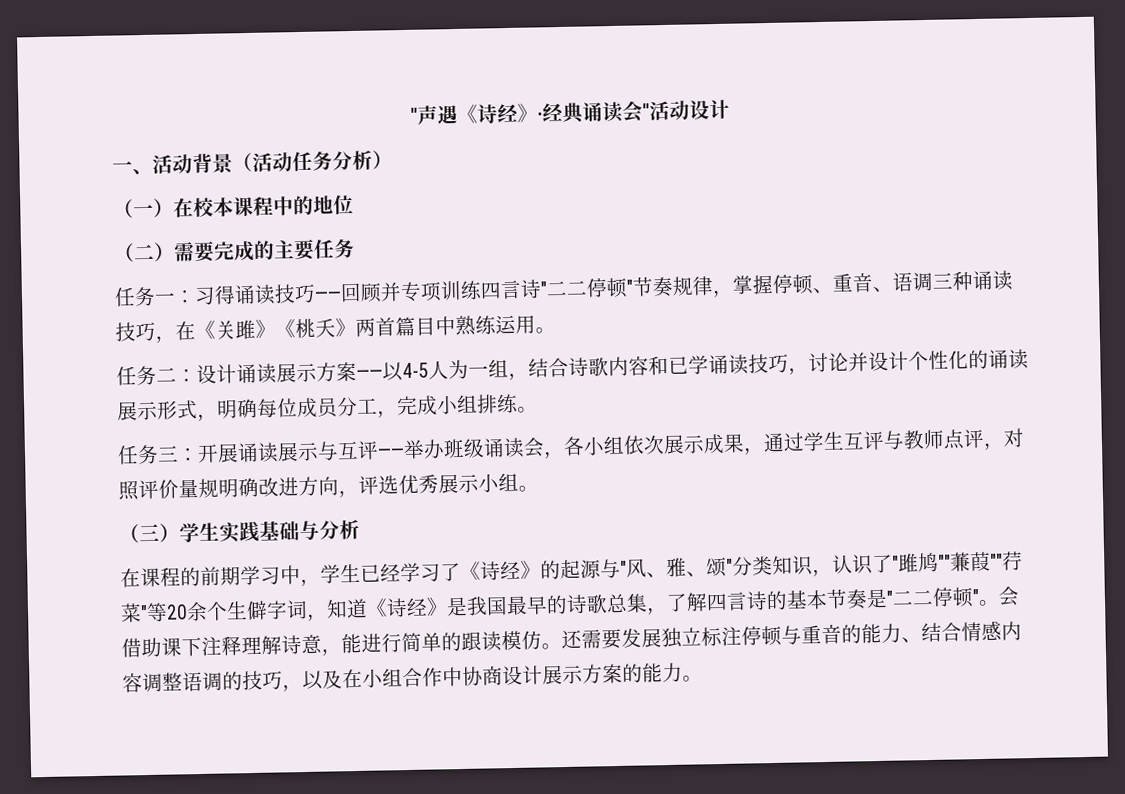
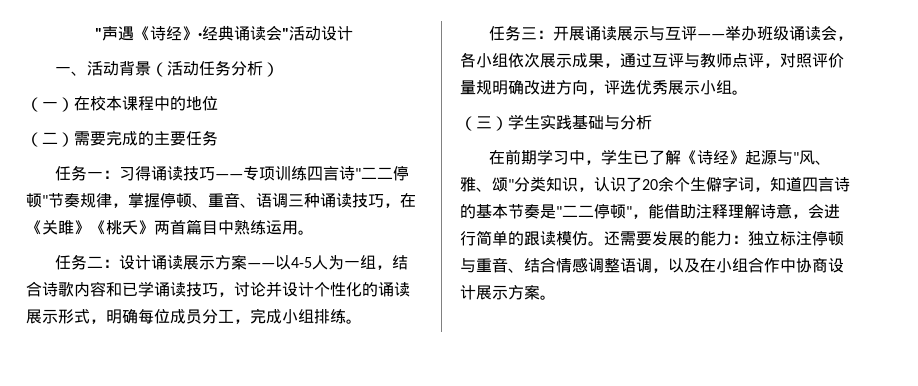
- 任务一：习得诵读技巧——回顾并专项训练四言诗"二二停顿"节奏规律，掌握停顿、重音、语调三种诵读技巧，在《关雎》《桃夭》两首篇目中熟练运用。
+ 任务一：习得诵读技巧——专项训练四言诗"二二停顿"节奏规律，掌握停顿、重音、语调三种诵读技巧，在《关雎》《桃夭》两首篇目中熟练运用。
- 任务三：开展诵读展示与互评——举办班级诵读会，各小组依次展示成果，通过学生互评与教师点评，对照评价量规明确改进方向，评选优秀展示小组。
+ 任务三：开展诵读展示与互评——举办班级诵读会，各小组依次展示成果，通过互评与教师点评，对照评价量规明确改进方向，评选优秀展示小组。
- 在课程的前期学习中，学生已经学习了《诗经》的起源与"风、雅、颂"分类知识，认识了"雎鸠""蒹葭""荇菜"等20余个生僻字词，知道《诗经》是我国最早的诗歌总集，了解四言诗的基本节奏是"二二停顿"。会借助课下注释理解诗意，能进行简单的跟读模仿。
+ 在前期学习中，学生已了解《诗经》起源与"风、雅、颂"分类知识，认识了20余个生僻字词，知道四言诗的基本节奏是"二二停顿"，能借助注释理解诗意，会进行简单的跟读模仿。
- 还需要发展独立标注停顿与重音的能力、结合情感内容调整语调的技巧，以及在小组合作中协商设计展示方案的能力。
+ 还需要发展的能力：独立标注停顿与重音、结合情感调整语调，以及在小组合作中协商设计展示方案。

